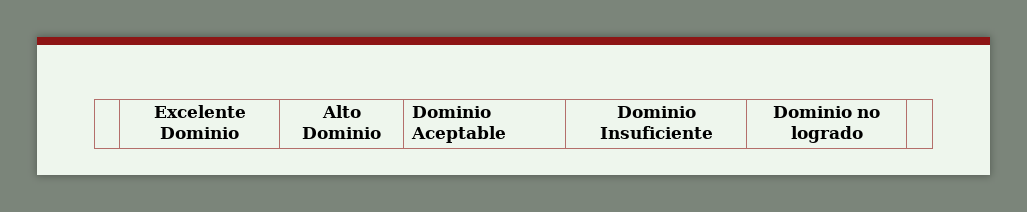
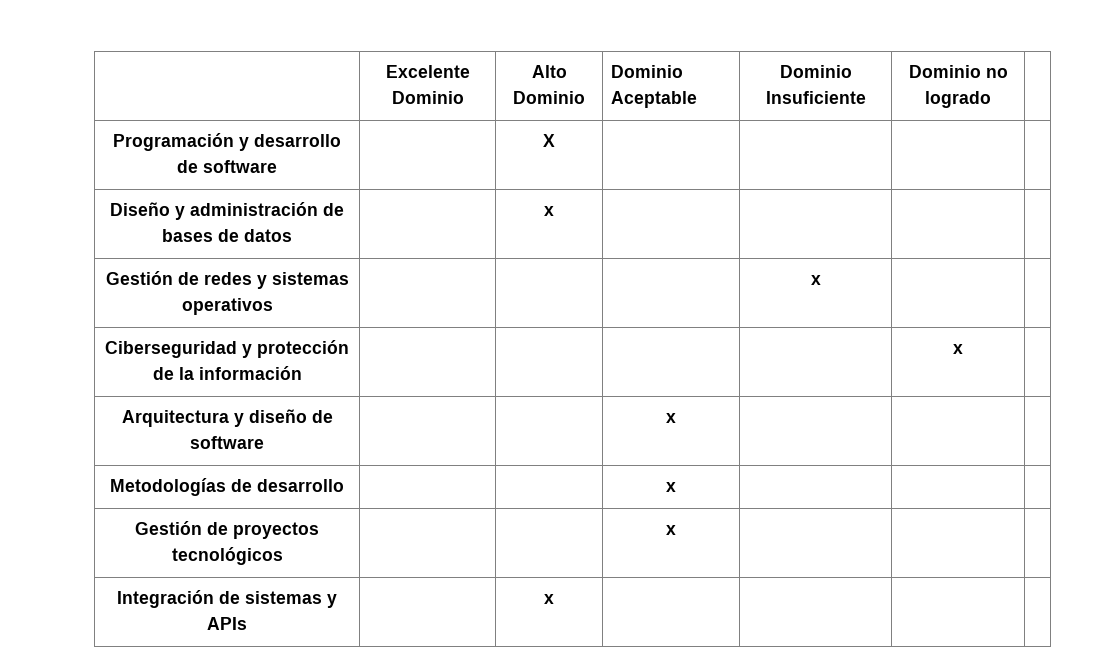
+ Programación y desarrollo de software | | X | | | |
+ Diseño y administración de bases de datos | | x | | | |
+ Gestión de redes y sistemas operativos | | | | x | |
+ Ciberseguridad y protección de la información | | | | | x |
+ Arquitectura y diseño de software | | | x | | |
+ Metodologías de desarrollo | | | x | | |
+ Gestión de proyectos tecnológicos | | | x | | |
+ Integración de sistemas y APIs | | x | | | |

